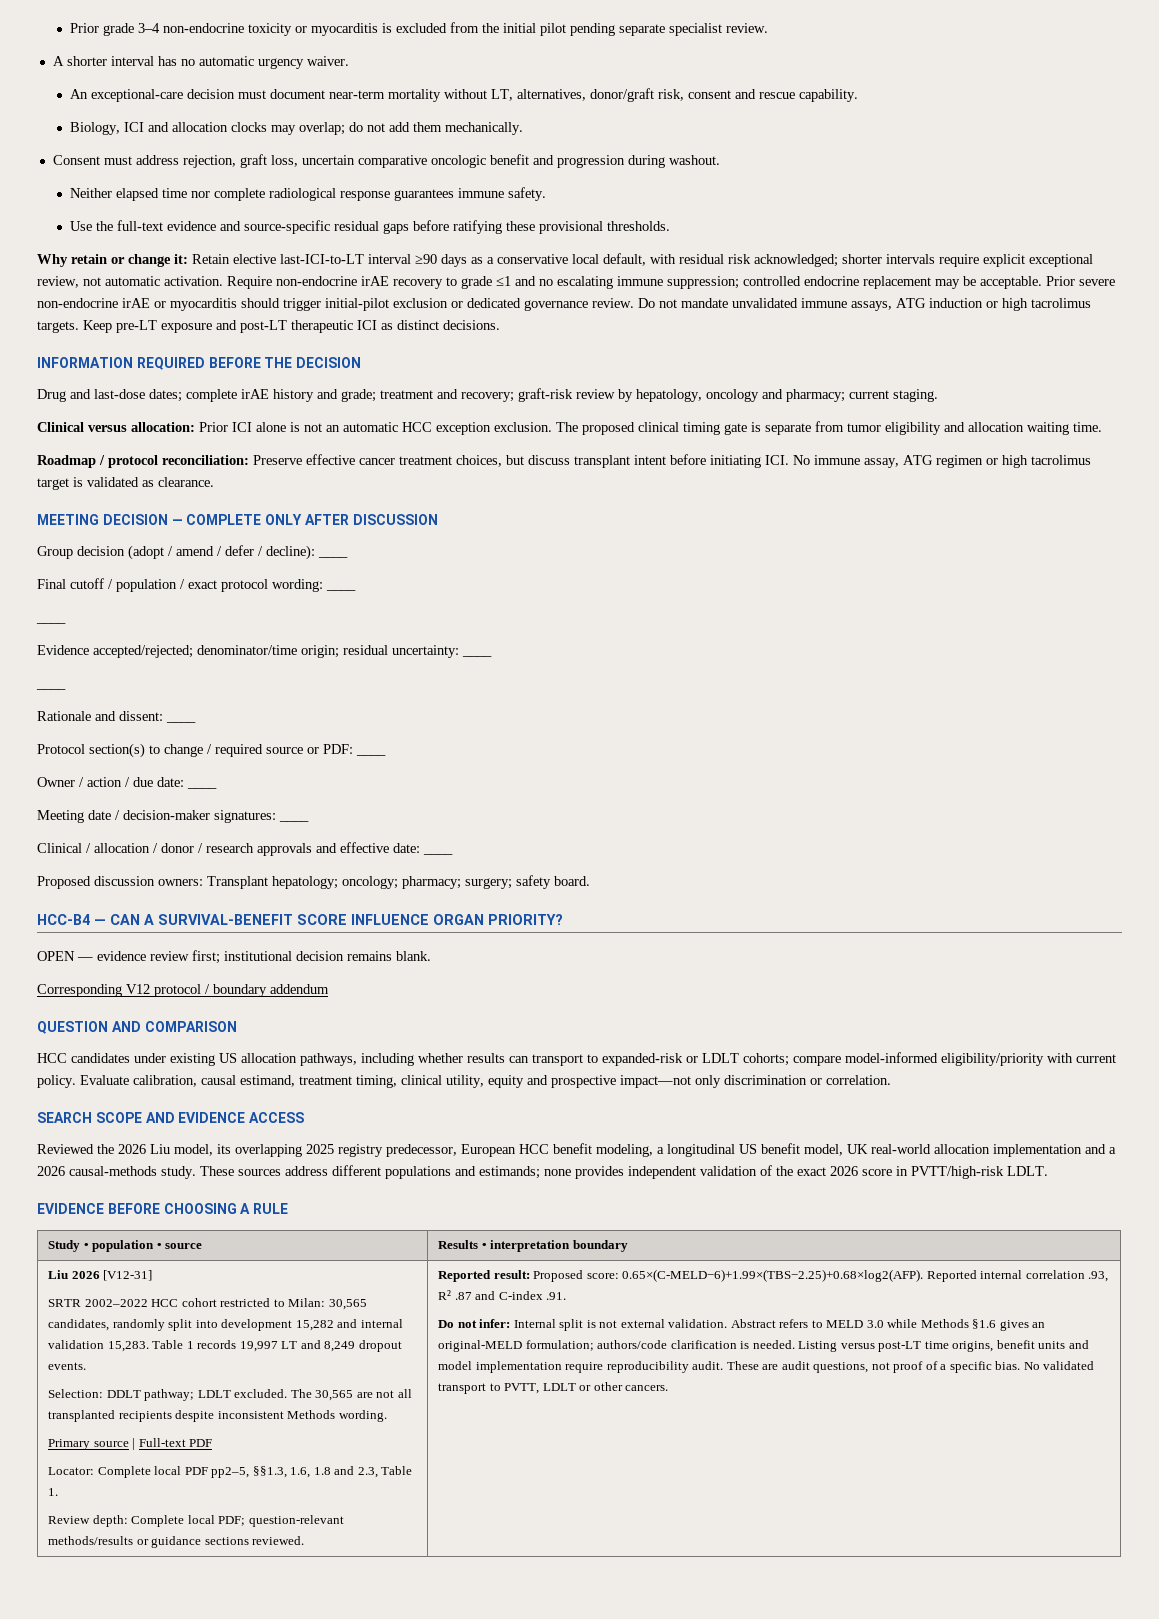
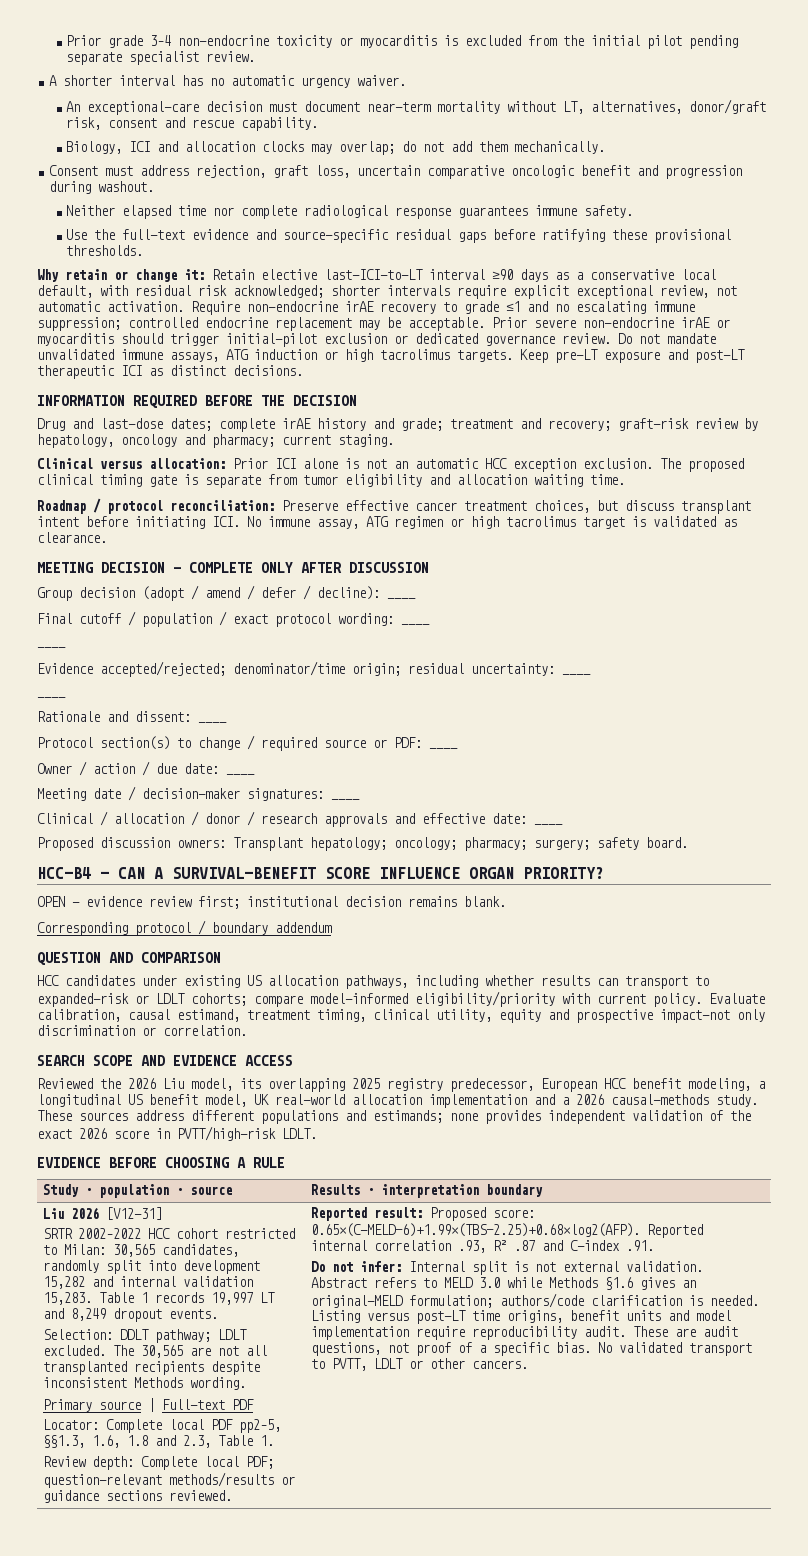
- Corresponding V12 protocol / boundary addendum
+ Corresponding protocol / boundary addendum

